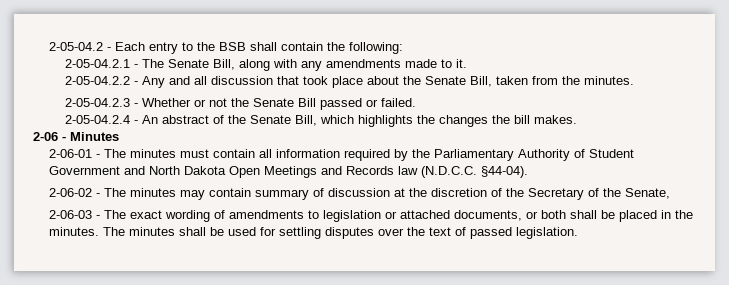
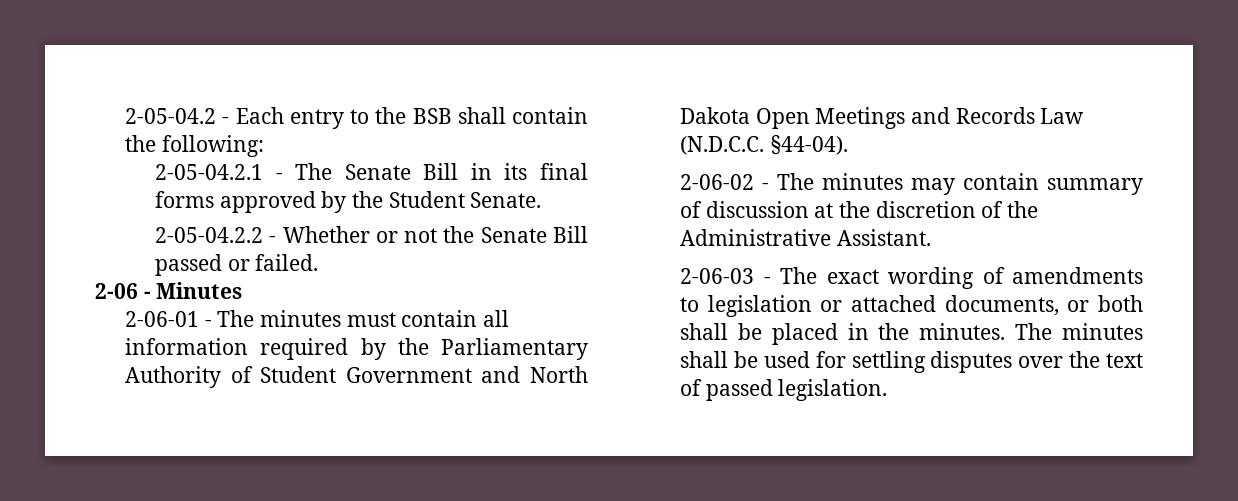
- 2-05-04.2.1 - The Senate Bill, along with any amendments made to it.
- 2-05-04.2.2 - Any and all discussion that took place about the Senate Bill, taken from the minutes.
- 2-05-04.2.3 - Whether or not the Senate Bill passed or failed.
+ 2-05-04.2.1 - The Senate Bill in its final forms approved by the Student Senate.
+ 2-05-04.2.2 - Whether or not the Senate Bill passed or failed.
- 2-05-04.2.4 - An abstract of the Senate Bill, which highlights the changes the bill makes.
- 2-06-01 - The minutes must contain all information required by the Parliamentary Authority of Student Government and North Dakota Open Meetings and Records law (N.D.C.C. §44-04).
+ 2-06-01 - The minutes must contain all information required by the Parliamentary Authority of Student Government and North Dakota Open Meetings and Records Law (N.D.C.C. §44-04).
- 2-06-02 - The minutes may contain summary of discussion at the discretion of the Secretary of the Senate,
+ 2-06-02 - The minutes may contain summary of discussion at the discretion of the Administrative Assistant.

